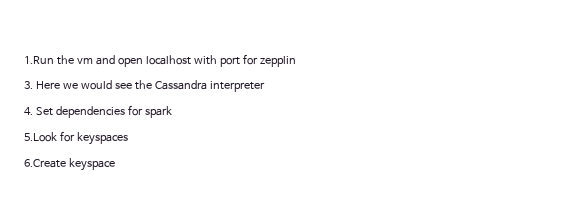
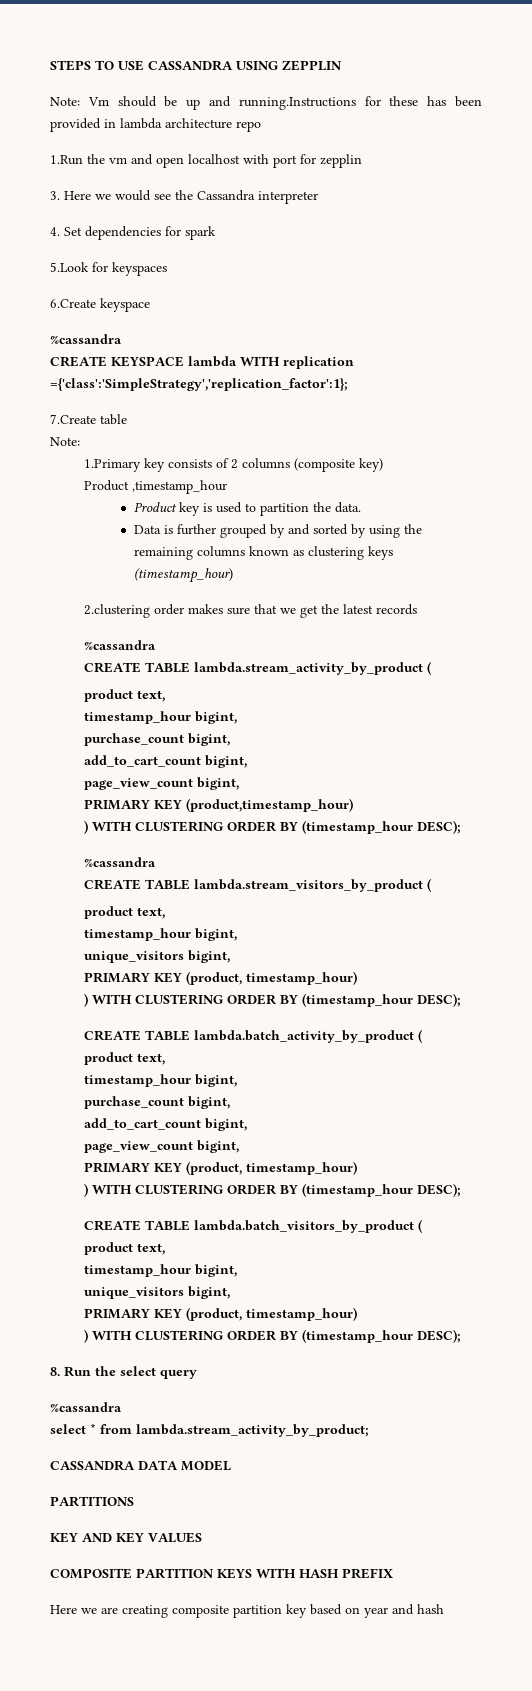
+ STEPS TO USE CASSANDRA USING ZEPPLIN
+ Note: Vm should be up and running.Instructions for these has been provided in lambda architecture repo
  6.Create keyspace
+ %cassandra
+ CREATE KEYSPACE lambda WITH replication ={'class':'SimpleStrategy','replication_factor':1};
+ 7.Create table
+ Note:
+ 1.Primary key consists of 2 columns (composite key)
+ Product ,timestamp_hour
+ Product key is used to partition the data.
+ Data is further grouped by and sorted by using the remaining columns known as clustering keys (timestamp_hour)
+ 2.clustering order makes sure that we get the latest records
+ %cassandra
+ CREATE TABLE lambda.stream_activity_by_product (
+ product text,
+ timestamp_hour bigint,
+ purchase_count bigint,
+ add_to_cart_count bigint,
+ page_view_count bigint,
+ PRIMARY KEY (product,timestamp_hour)
+ ) WITH CLUSTERING ORDER BY (timestamp_hour DESC);
+ %cassandra
+ CREATE TABLE lambda.stream_visitors_by_product (
+ product text,
+ timestamp_hour bigint,
+ unique_visitors bigint,
+ PRIMARY KEY (product, timestamp_hour)
+ ) WITH CLUSTERING ORDER BY (timestamp_hour DESC);
+ CREATE TABLE lambda.batch_activity_by_product (
+ product text,
+ timestamp_hour bigint,
+ purchase_count bigint,
+ add_to_cart_count bigint,
+ page_view_count bigint,
+ PRIMARY KEY (product, timestamp_hour)
+ ) WITH CLUSTERING ORDER BY (timestamp_hour DESC);
+ CREATE TABLE lambda.batch_visitors_by_product (
+ product text,
+ timestamp_hour bigint,
+ unique_visitors bigint,
+ PRIMARY KEY (product, timestamp_hour)
+ ) WITH CLUSTERING ORDER BY (timestamp_hour DESC);
+ 8. Run the select query
+ %cassandra
+ select * from lambda.stream_activity_by_product;
+ CASSANDRA DATA MODEL
+ PARTITIONS
+ KEY AND KEY VALUES
+ COMPOSITE PARTITION KEYS WITH HASH PREFIX
+ Here we are creating composite partition key based on year and hash

